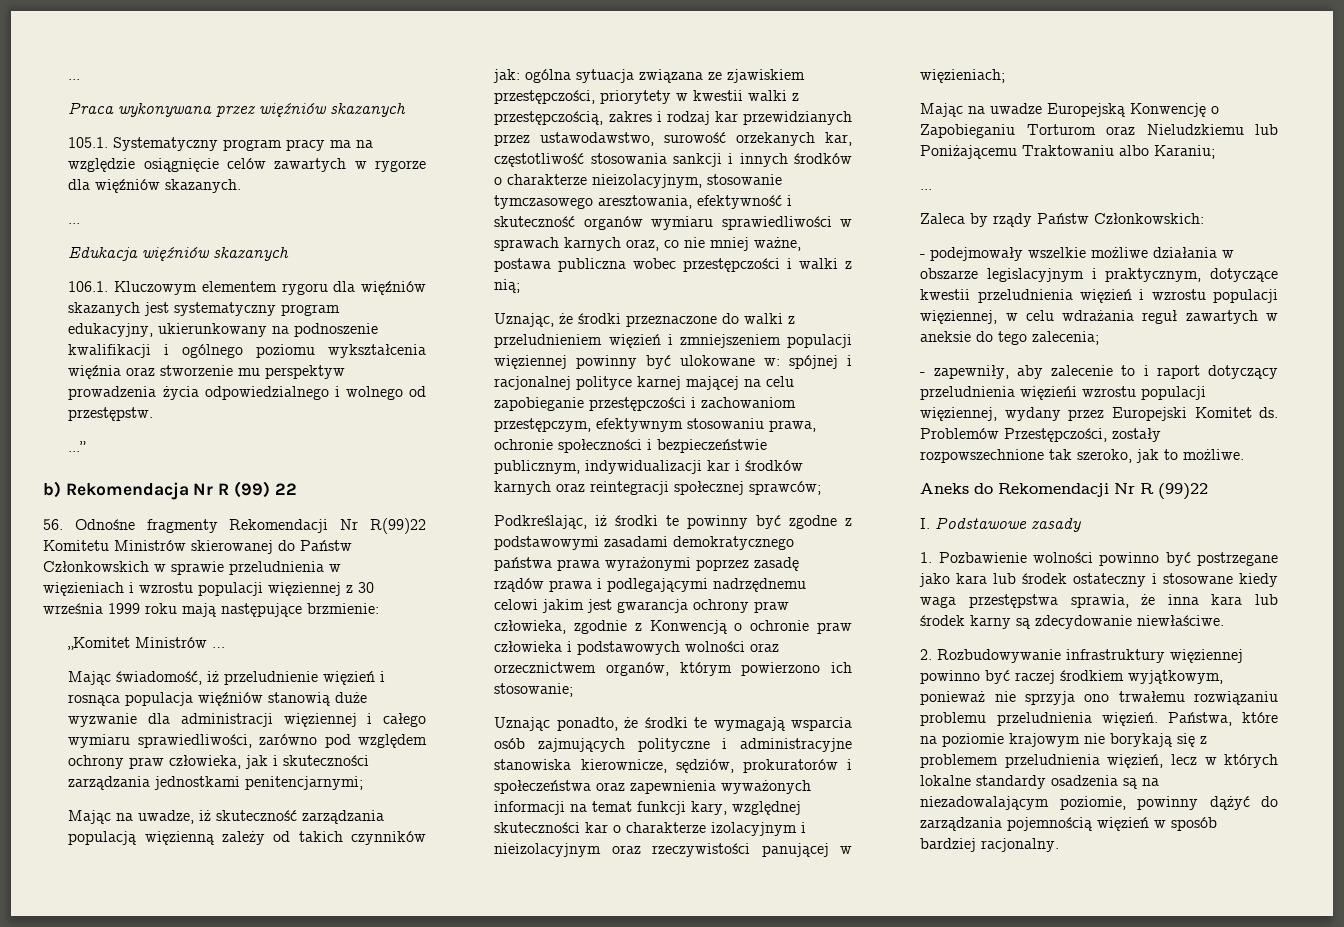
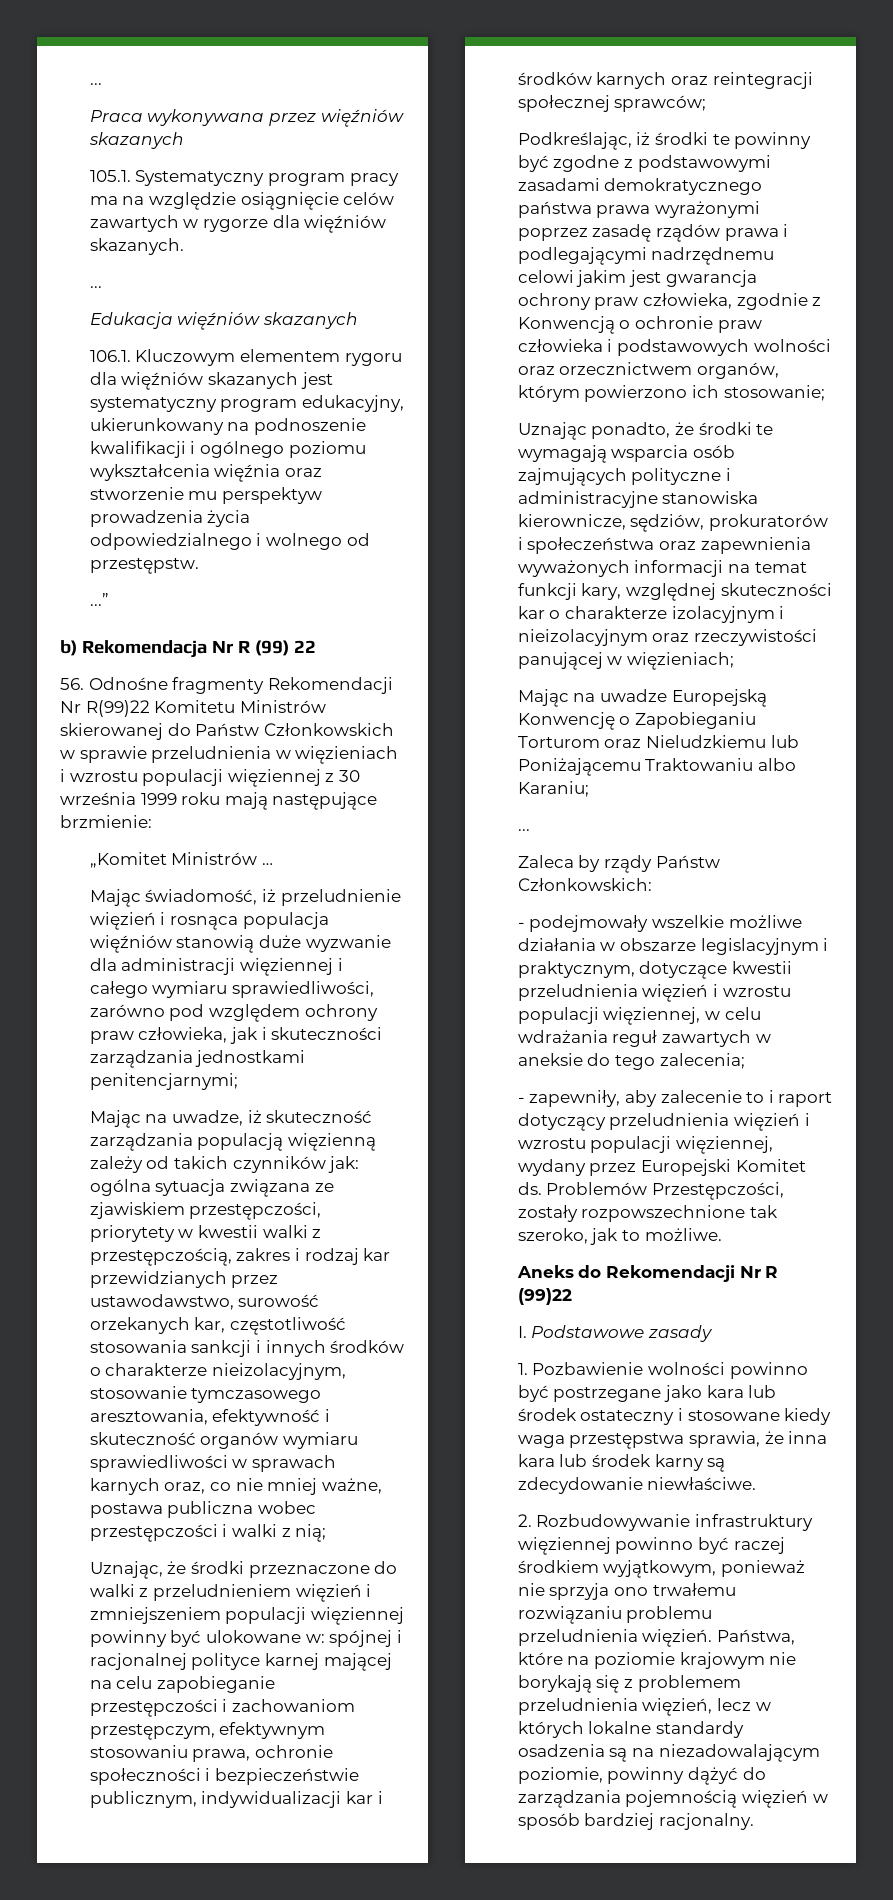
- - zapewniły, aby zalecenie to i raport dotyczący przeludnienia więzieńi wzrostu populacji więziennej, wydany przez Europejski Komitet ds.
+ - zapewniły, aby zalecenie to i raport dotyczący przeludnienia więzień i wzrostu populacji więziennej, wydany przez Europejski Komitet ds.

